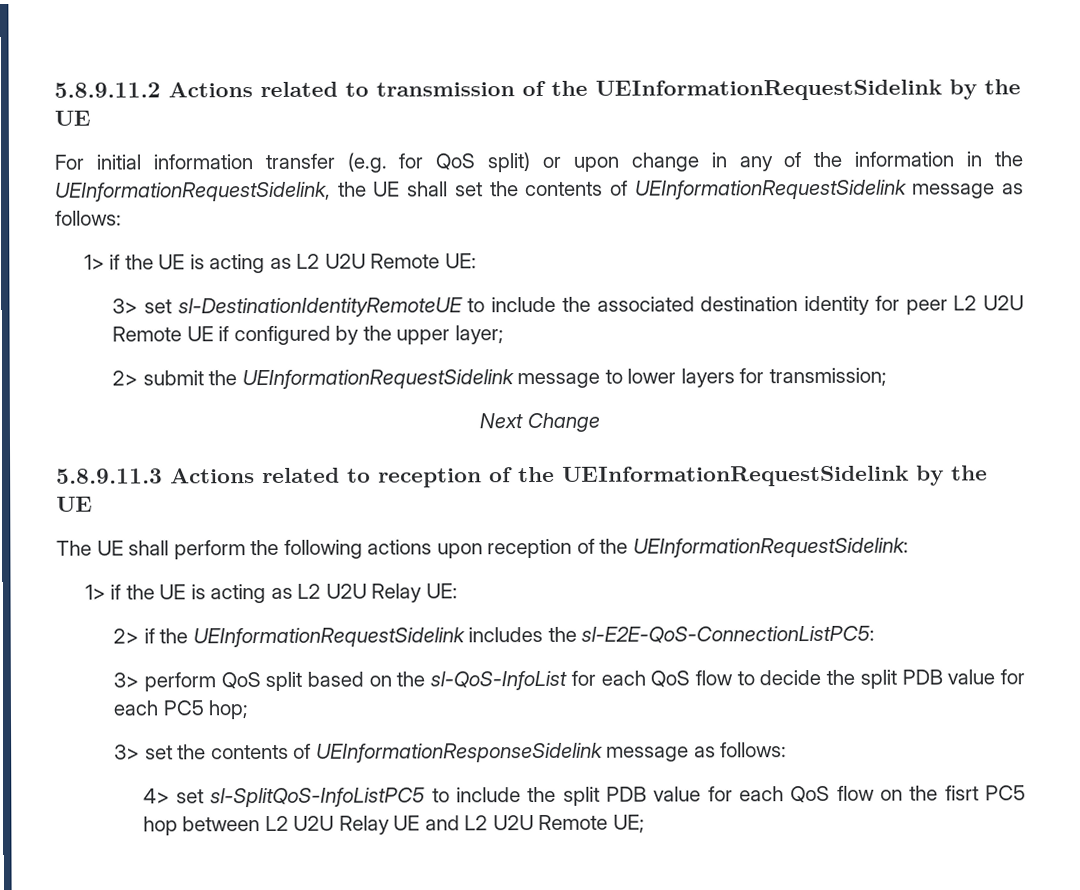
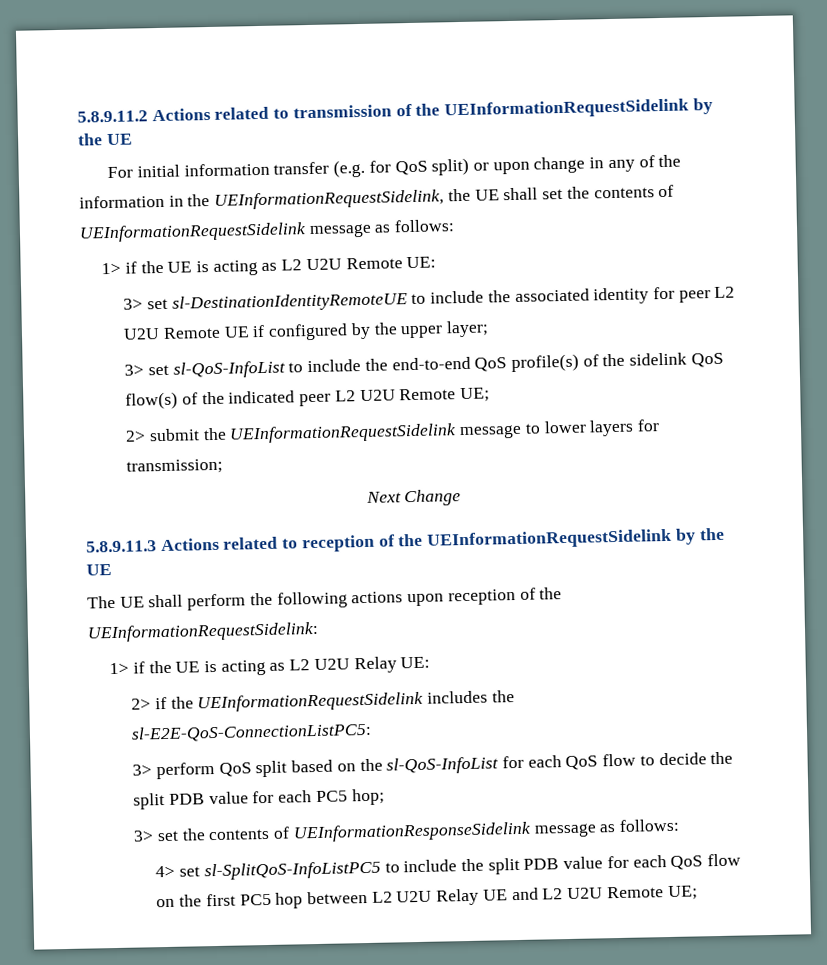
- 3> set sl-DestinationIdentityRemoteUE to include the associated destination identity for peer L2 U2U Remote UE if configured by the upper layer;
+ 3> set sl-DestinationIdentityRemoteUE to include the associated identity for peer L2 U2U Remote UE if configured by the upper layer;
+ 3> set sl-QoS-InfoList to include the end-to-end QoS profile(s) of the sidelink QoS flow(s) of the indicated peer L2 U2U Remote UE;
- 4> set sl-SplitQoS-InfoListPC5 to include the split PDB value for each QoS flow on the fisrt PC5 hop between L2 U2U Relay UE and L2 U2U Remote UE;
+ 4> set sl-SplitQoS-InfoListPC5 to include the split PDB value for each QoS flow on the first PC5 hop between L2 U2U Relay UE and L2 U2U Remote UE;

